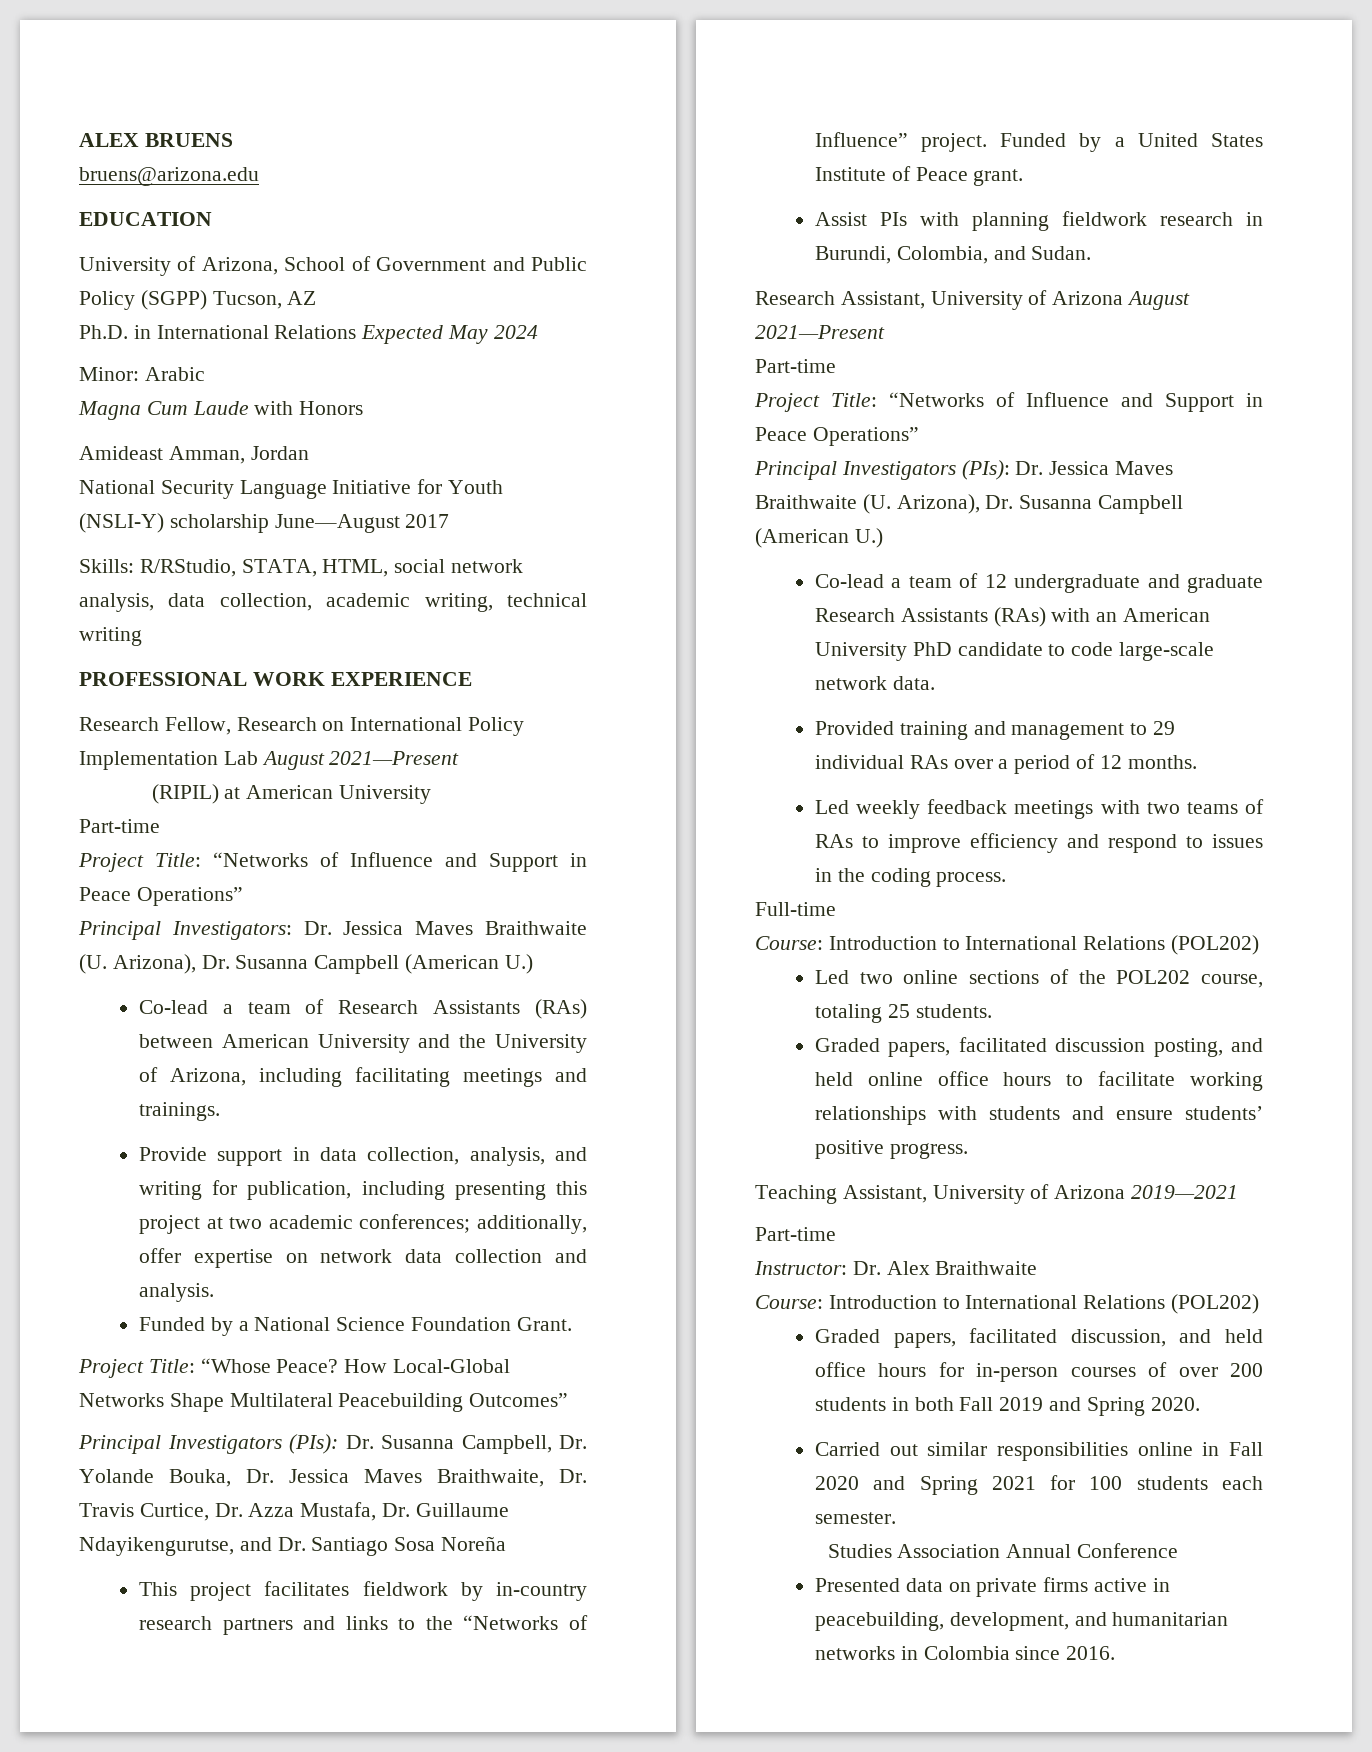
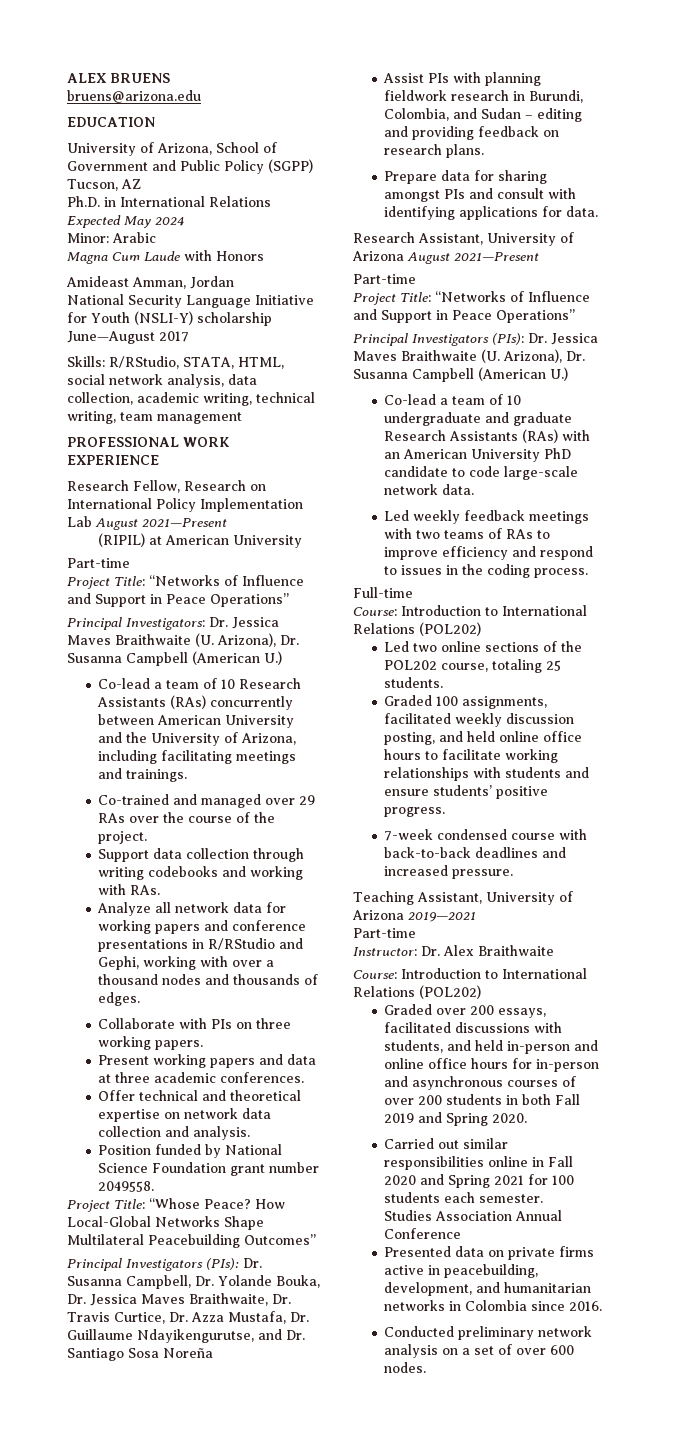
- Skills: R/RStudio, STATA, HTML, social network analysis, data collection, academic writing, technical writing
+ Skills: R/RStudio, STATA, HTML, social network analysis, data collection, academic writing, technical writing, team management
- Co-lead a team of Research Assistants (RAs) between American University and the University of Arizona, including facilitating meetings and trainings.
+ Co-lead a team of 10 Research Assistants (RAs) concurrently between American University and the University of Arizona, including facilitating meetings and trainings.
- Provide support in data collection, analysis, and writing for publication, including presenting this project at two academic conferences; additionally, offer expertise on network data collection and analysis.
+ Co-trained and managed over 29 RAs over the course of the project.
+ Support data collection through writing codebooks and working with RAs.
+ Analyze all network data for working papers and conference presentations in R/RStudio and Gephi, working with over a thousand nodes and thousands of edges.
+ Collaborate with PIs on three working papers.
+ Present working papers and data at three academic conferences.
+ Offer technical and theoretical expertise on network data collection and analysis.
- Funded by a National Science Foundation Grant.
+ Position funded by National Science Foundation grant number 2049558.
- This project facilitates fieldwork by in-country research partners and links to the “Networks of Influence” project. Funded by a United States Institute of Peace grant.
- Assist PIs with planning fieldwork research in Burundi, Colombia, and Sudan.
+ Assist PIs with planning fieldwork research in Burundi, Colombia, and Sudan – editing and providing feedback on research plans.
+ Prepare data for sharing amongst PIs and consult with identifying applications for data.
- Co-lead a team of 12 undergraduate and graduate Research Assistants (RAs) with an American University PhD candidate to code large-scale network data.
+ Co-lead a team of 10 undergraduate and graduate Research Assistants (RAs) with an American University PhD candidate to code large-scale network data.
- Provided training and management to 29 individual RAs over a period of 12 months.
- Graded papers, facilitated discussion posting, and held online office hours to facilitate working relationships with students and ensure students’ positive progress.
+ Graded 100 assignments, facilitated weekly discussion posting, and held online office hours to facilitate working relationships with students and ensure students’ positive progress.
+ 7-week condensed course with back-to-back deadlines and increased pressure.
- Graded papers, facilitated discussion, and held office hours for in-person courses of over 200 students in both Fall 2019 and Spring 2020.
+ Graded over 200 essays, facilitated discussions with students, and held in-person and online office hours for in-person and asynchronous courses of over 200 students in both Fall 2019 and Spring 2020.
+ Conducted preliminary network analysis on a set of over 600 nodes.

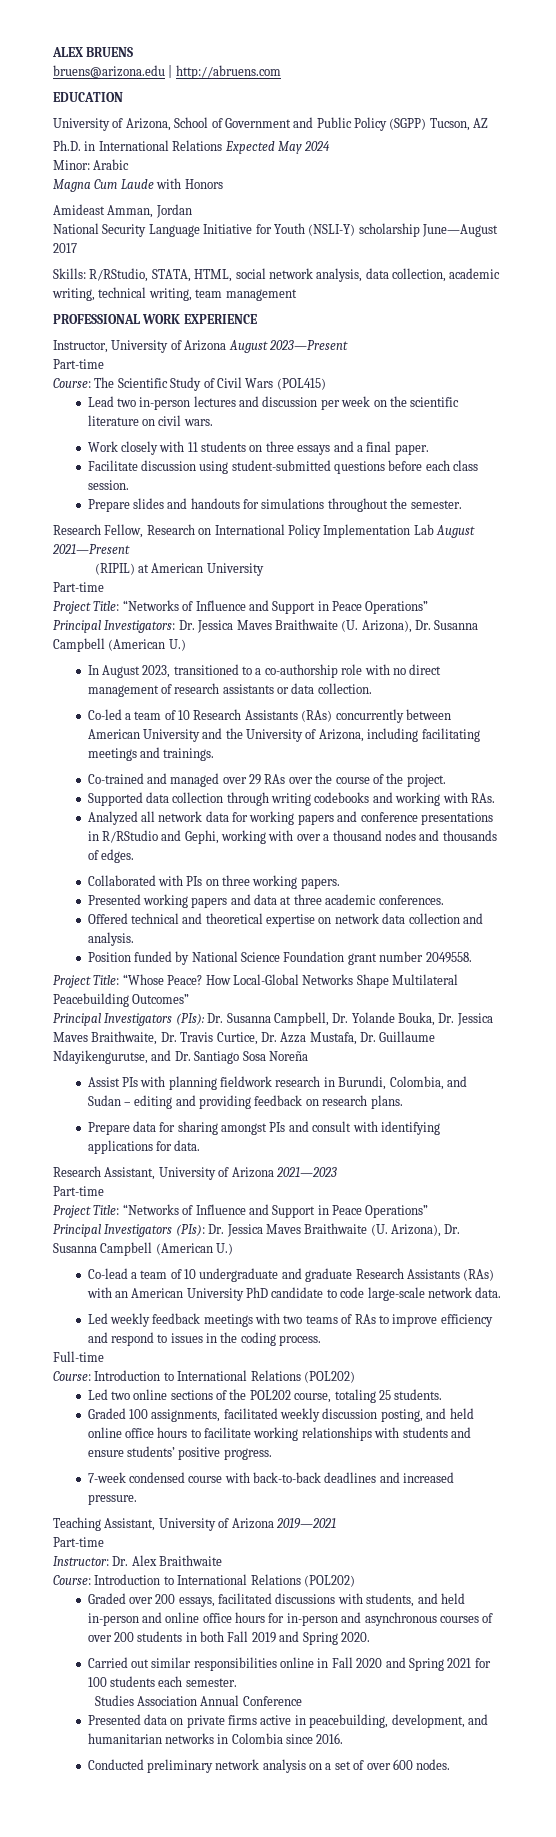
- bruens@arizona.edu
+ bruens@arizona.edu | http://abruens.com
+ Instructor, University of Arizona August 2023—Present
+ Part-time
+ Course: The Scientific Study of Civil Wars (POL415)
+ Lead two in-person lectures and discussion per week on the scientific literature on civil wars.
+ Work closely with 11 students on three essays and a final paper.
+ Facilitate discussion using student-submitted questions before each class session.
+ Prepare slides and handouts for simulations throughout the semester.
- Co-lead a team of 10 Research Assistants (RAs) concurrently between American University and the University of Arizona, including facilitating meetings and trainings.
+ In August 2023, transitioned to a co-authorship role with no direct management of research assistants or data collection.
+ Co-led a team of 10 Research Assistants (RAs) concurrently between American University and the University of Arizona, including facilitating meetings and trainings.
- Support data collection through writing codebooks and working with RAs.
+ Supported data collection through writing codebooks and working with RAs.
- Analyze all network data for working papers and conference presentations in R/RStudio and Gephi, working with over a thousand nodes and thousands of edges.
+ Analyzed all network data for working papers and conference presentations in R/RStudio and Gephi, working with over a thousand nodes and thousands of edges.
- Collaborate with PIs on three working papers.
+ Collaborated with PIs on three working papers.
- Present working papers and data at three academic conferences.
+ Presented working papers and data at three academic conferences.
- Offer technical and theoretical expertise on network data collection and analysis.
+ Offered technical and theoretical expertise on network data collection and analysis.
- Research Assistant, University of Arizona August 2021—Present
+ Research Assistant, University of Arizona 2021—2023

